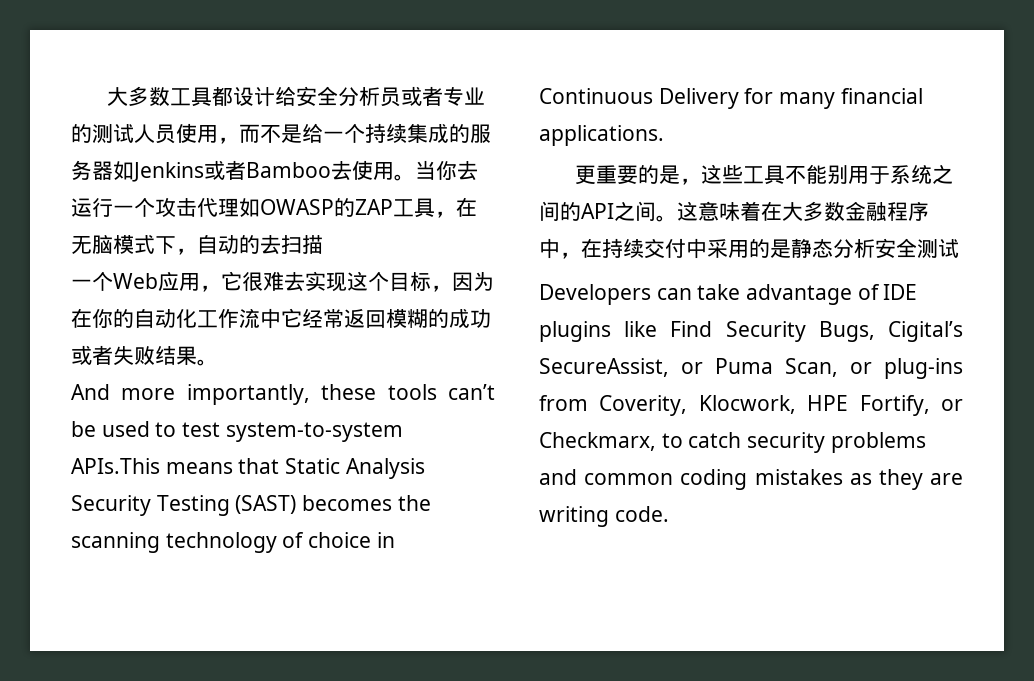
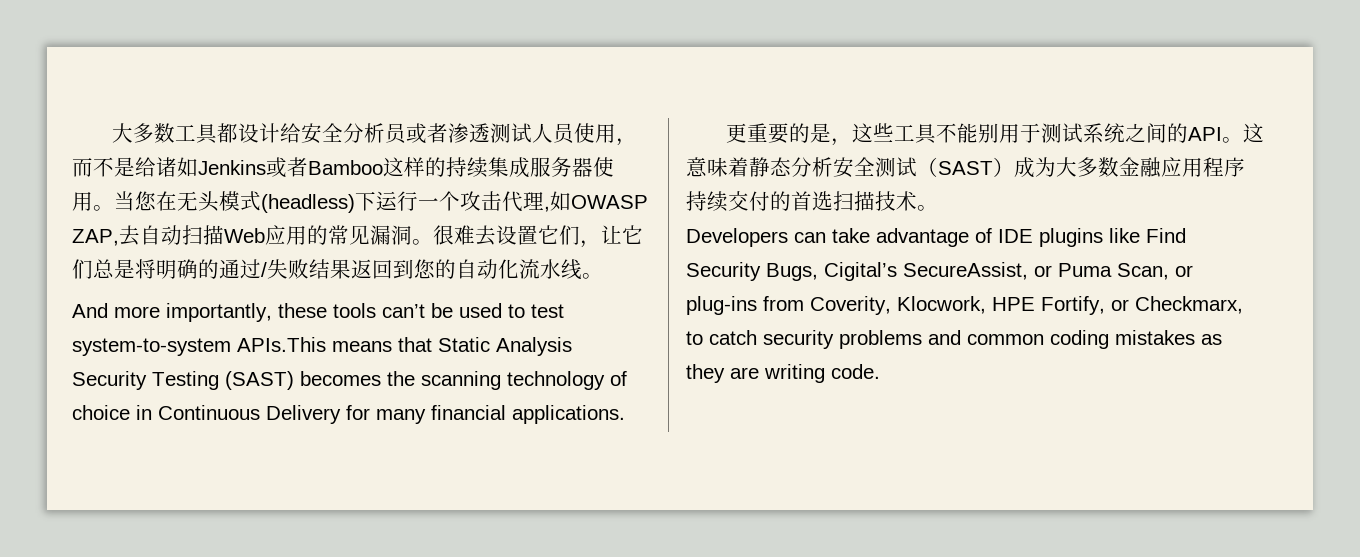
- 大多数工具都设计给安全分析员或者专业的测试人员使用，而不是给一个持续集成的服务器如Jenkins或者Bamboo去使用。当你去运行一个攻击代理如OWASP的ZAP工具，在无脑模式下，自动的去扫描
- 一个Web应用，它很难去实现这个目标，因为在你的自动化工作流中它经常返回模糊的成功或者失败结果。
+ 大多数工具都设计给安全分析员或者渗透测试人员使用，而不是给诸如Jenkins或者Bamboo这样的持续集成服务器使用。当您在无头模式(headless)下运行一个攻击代理,如OWASP ZAP,去自动扫描Web应用的常见漏洞。很难去设置它们，让它们总是将明确的通过/失败结果返回到您的自动化流水线。
- 更重要的是，这些工具不能别用于系统之间的API之间。
+ 更重要的是，这些工具不能别用于测试系统之间的API。
- 这意味着在大多数金融程序中，在持续交付中采用的是静态分析安全测试
+ 这意味着静态分析安全测试（SAST）成为大多数金融应用程序持续交付的首选扫描技术。

